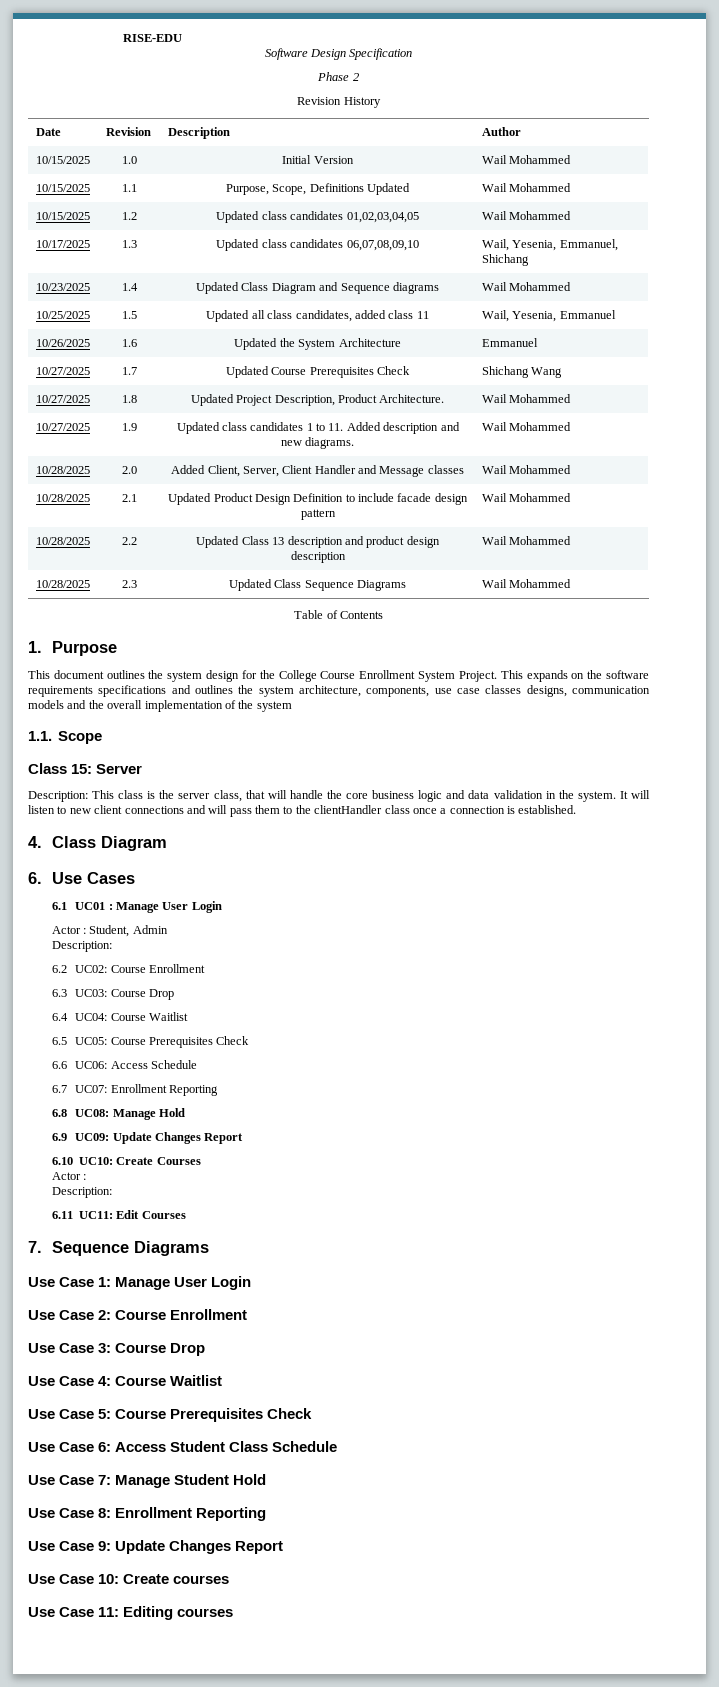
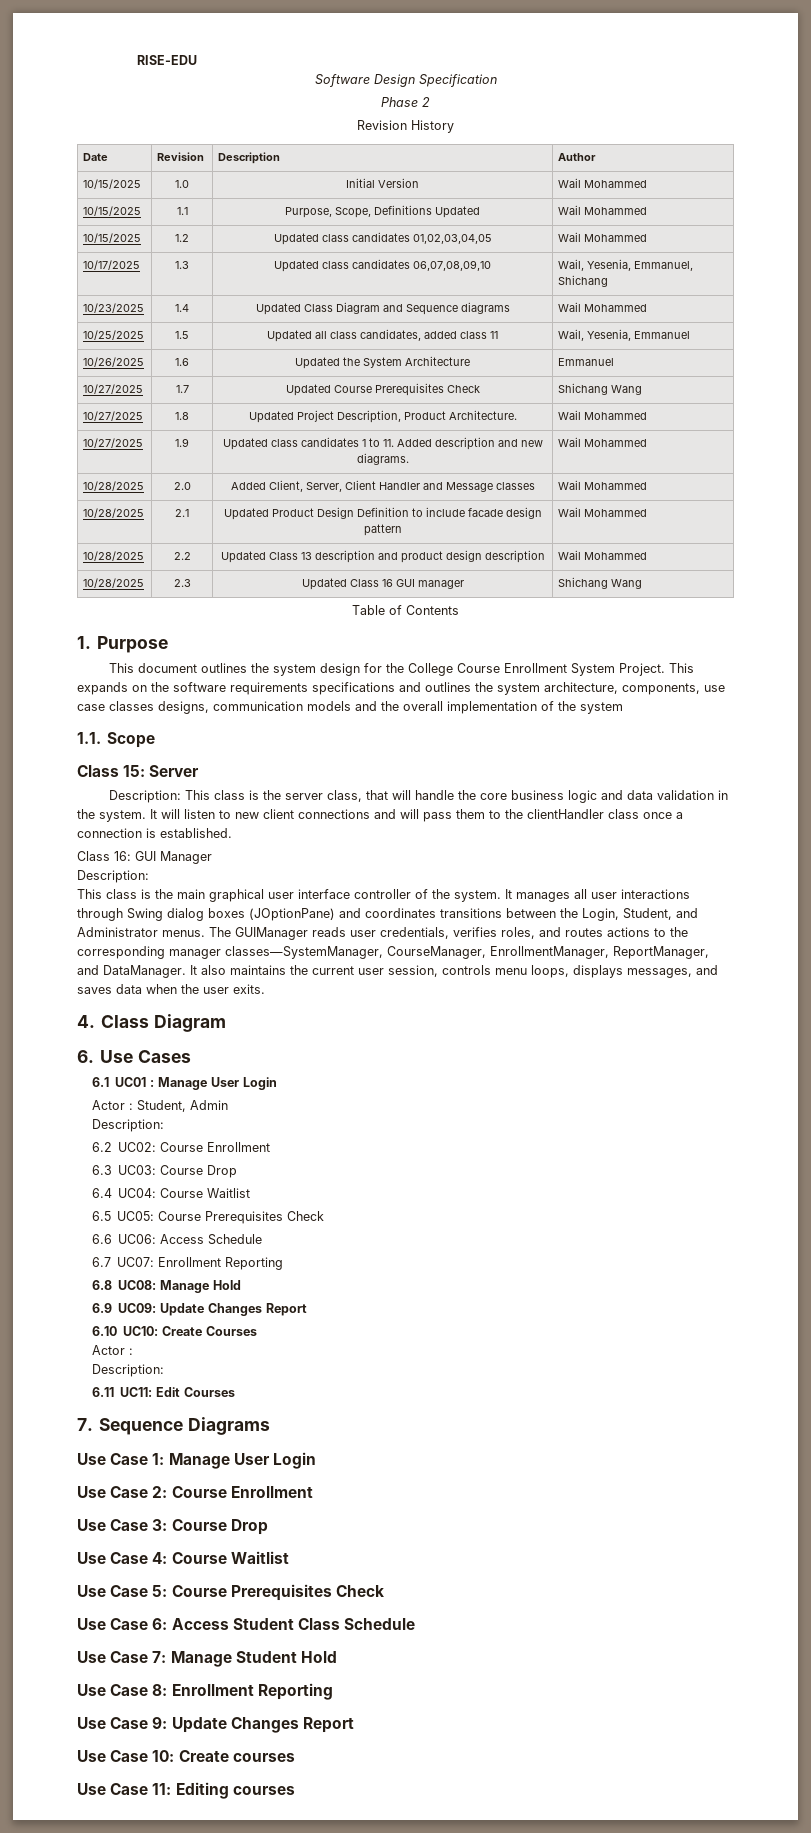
- 10/28/2025 | 2.3 | Updated Class Sequence Diagrams | Wail Mohammed
+ 10/28/2025 | 2.3 | Updated Class 16 GUI manager | Shichang Wang
+ Class 16: GUI Manager
+ Description:
+ This class is the main graphical user interface controller of the system. It manages all user interactions through Swing dialog boxes (JOptionPane) and coordinates transitions between the Login, Student, and Administrator menus. The GUIManager reads user credentials, verifies roles, and routes actions to the corresponding manager classes—SystemManager, CourseManager, EnrollmentManager, ReportManager, and DataManager. It also maintains the current user session, controls menu loops, displays messages, and saves data when the user exits.

